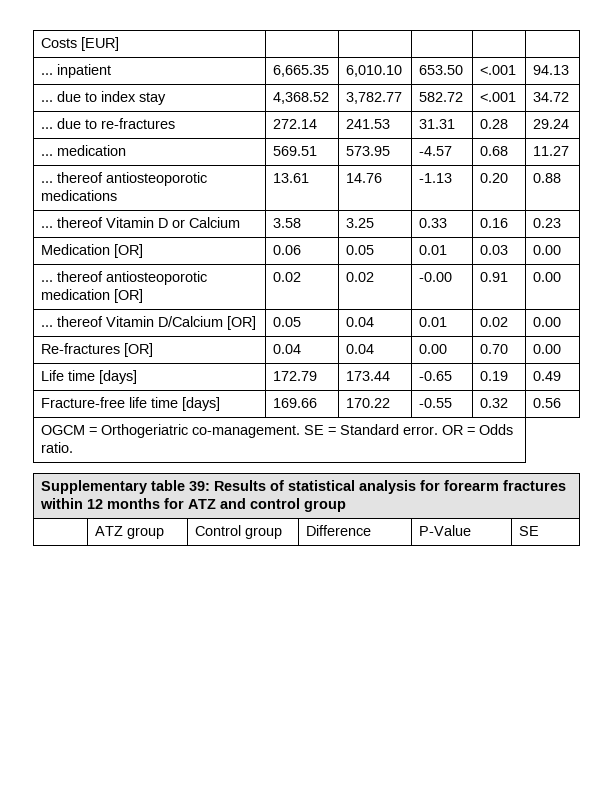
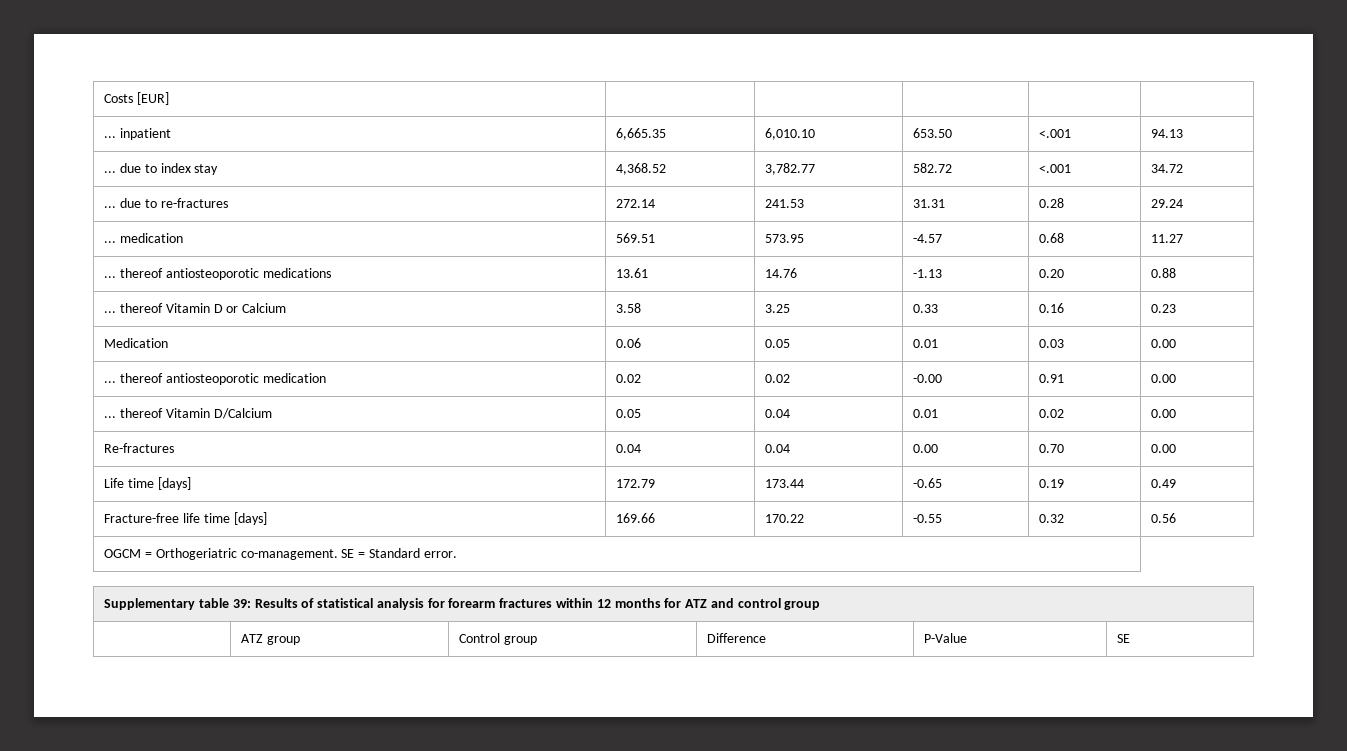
- Medication [OR] | 0.06 | 0.05 | 0.01 | 0.03 | 0.00
+ Medication | 0.06 | 0.05 | 0.01 | 0.03 | 0.00
- ... thereof antiosteoporotic medication [OR] | 0.02 | 0.02 | -0.00 | 0.91 | 0.00
+ ... thereof antiosteoporotic medication | 0.02 | 0.02 | -0.00 | 0.91 | 0.00
- ... thereof Vitamin D/Calcium [OR] | 0.05 | 0.04 | 0.01 | 0.02 | 0.00
+ ... thereof Vitamin D/Calcium | 0.05 | 0.04 | 0.01 | 0.02 | 0.00
- Re-fractures [OR] | 0.04 | 0.04 | 0.00 | 0.70 | 0.00
+ Re-fractures | 0.04 | 0.04 | 0.00 | 0.70 | 0.00
- OGCM = Orthogeriatric co-management. SE = Standard error. OR = Odds ratio.
+ OGCM = Orthogeriatric co-management. SE = Standard error.

